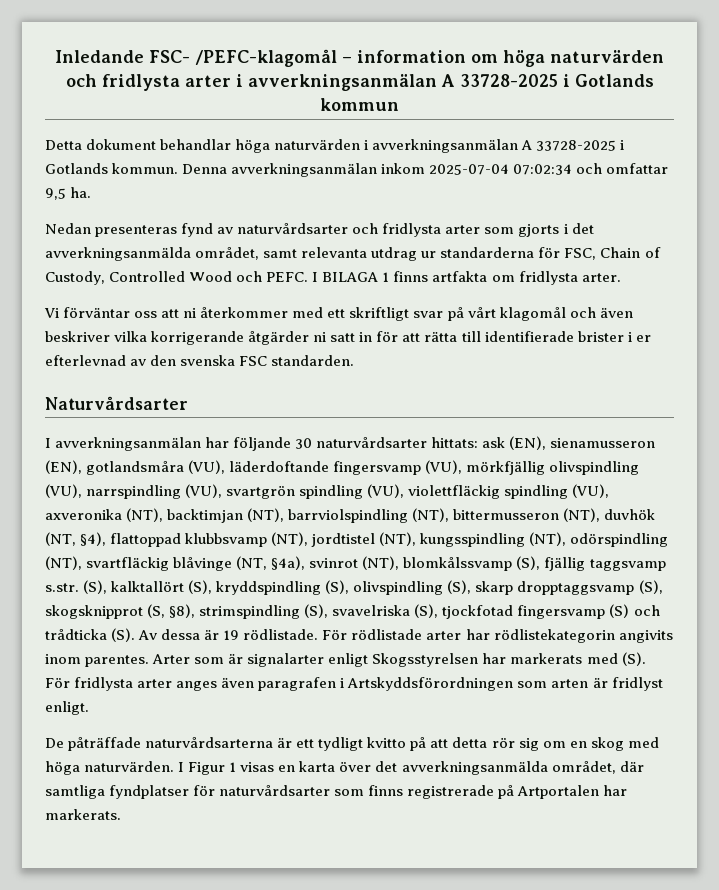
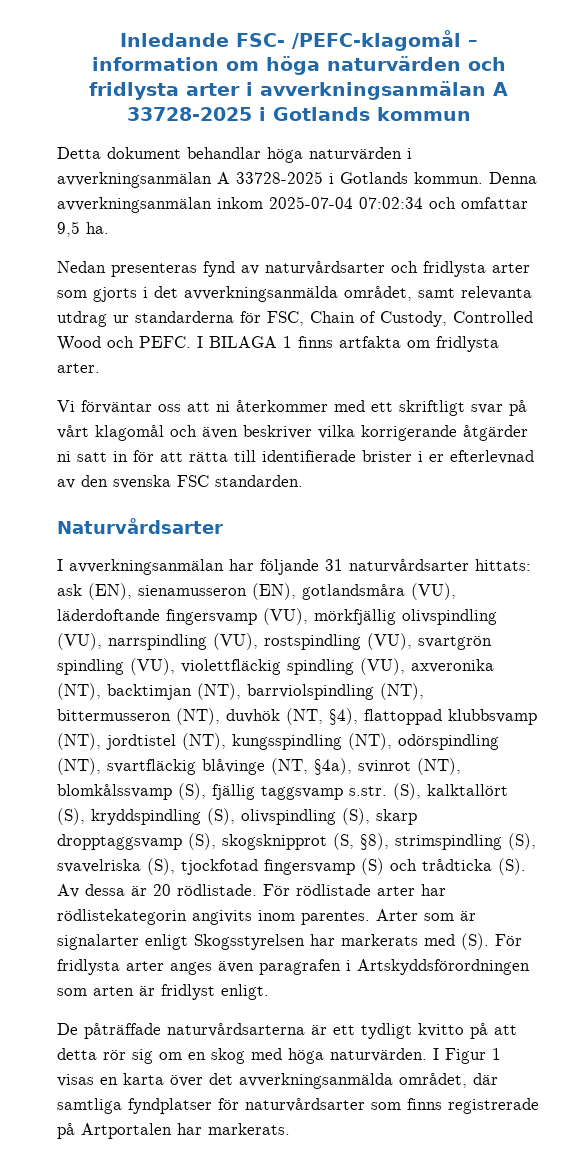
- I avverkningsanmälan har följande 30 naturvårdsarter hittats:
+ I avverkningsanmälan har följande 31 naturvårdsarter hittats:
- ask (EN), sienamusseron (EN), gotlandsmåra (VU), läderdoftande fingersvamp (VU), mörkfjällig olivspindling (VU), narrspindling (VU), svartgrön spindling (VU), violettfläckig spindling (VU), axveronika (NT), backtimjan (NT), barrviolspindling (NT), bittermusseron (NT), duvhök (NT, §4), flattoppad klubbsvamp (NT), jordtistel (NT), kungsspindling (NT), odörspindling (NT), svartfläckig blåvinge (NT, §4a), svinrot (NT), blomkålssvamp (S), fjällig taggsvamp s.str. (S), kalktallört (S), kryddspindling (S), olivspindling (S), skarp dropptaggsvamp (S), skogsknipprot (S, §8), strimspindling (S), svavelriska (S), tjockfotad fingersvamp (S) och trådticka (S). Av dessa är 19 rödlistade.
+ ask (EN), sienamusseron (EN), gotlandsmåra (VU), läderdoftande fingersvamp (VU), mörkfjällig olivspindling (VU), narrspindling (VU), rostspindling (VU), svartgrön spindling (VU), violettfläckig spindling (VU), axveronika (NT), backtimjan (NT), barrviolspindling (NT), bittermusseron (NT), duvhök (NT, §4), flattoppad klubbsvamp (NT), jordtistel (NT), kungsspindling (NT), odörspindling (NT), svartfläckig blåvinge (NT, §4a), svinrot (NT), blomkålssvamp (S), fjällig taggsvamp s.str. (S), kalktallört (S), kryddspindling (S), olivspindling (S), skarp dropptaggsvamp (S), skogsknipprot (S, §8), strimspindling (S), svavelriska (S), tjockfotad fingersvamp (S) och trådticka (S). Av dessa är 20 rödlistade.

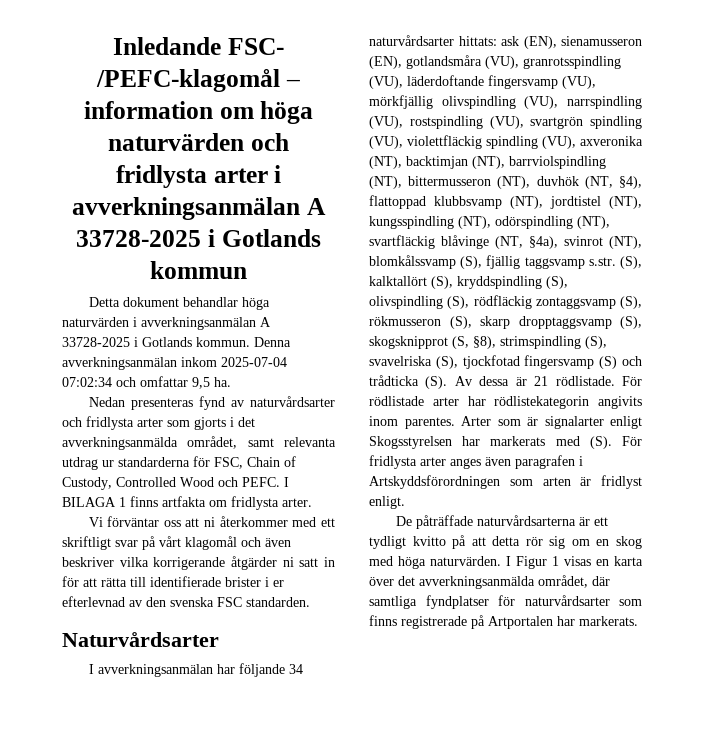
- I avverkningsanmälan har följande 31 naturvårdsarter hittats:
+ I avverkningsanmälan har följande 34 naturvårdsarter hittats:
- ask (EN), sienamusseron (EN), gotlandsmåra (VU), läderdoftande fingersvamp (VU), mörkfjällig olivspindling (VU), narrspindling (VU), rostspindling (VU), svartgrön spindling (VU), violettfläckig spindling (VU), axveronika (NT), backtimjan (NT), barrviolspindling (NT), bittermusseron (NT), duvhök (NT, §4), flattoppad klubbsvamp (NT), jordtistel (NT), kungsspindling (NT), odörspindling (NT), svartfläckig blåvinge (NT, §4a), svinrot (NT), blomkålssvamp (S), fjällig taggsvamp s.str. (S), kalktallört (S), kryddspindling (S), olivspindling (S), skarp dropptaggsvamp (S), skogsknipprot (S, §8), strimspindling (S), svavelriska (S), tjockfotad fingersvamp (S) och trådticka (S). Av dessa är 20 rödlistade.
+ ask (EN), sienamusseron (EN), gotlandsmåra (VU), granrotsspindling (VU), läderdoftande fingersvamp (VU), mörkfjällig olivspindling (VU), narrspindling (VU), rostspindling (VU), svartgrön spindling (VU), violettfläckig spindling (VU), axveronika (NT), backtimjan (NT), barrviolspindling (NT), bittermusseron (NT), duvhök (NT, §4), flattoppad klubbsvamp (NT), jordtistel (NT), kungsspindling (NT), odörspindling (NT), svartfläckig blåvinge (NT, §4a), svinrot (NT), blomkålssvamp (S), fjällig taggsvamp s.str. (S), kalktallört (S), kryddspindling (S), olivspindling (S), rödfläckig zontaggsvamp (S), rökmusseron (S), skarp dropptaggsvamp (S), skogsknipprot (S, §8), strimspindling (S), svavelriska (S), tjockfotad fingersvamp (S) och trådticka (S). Av dessa är 21 rödlistade.

